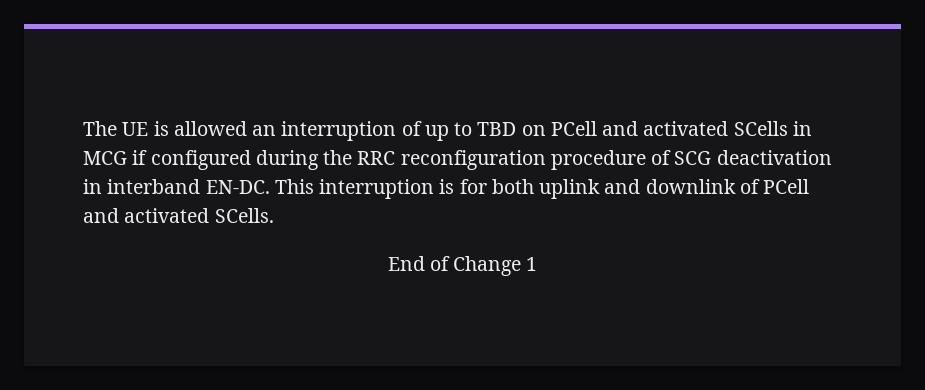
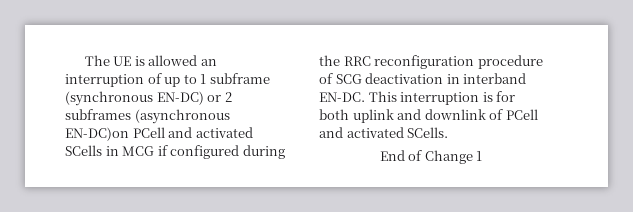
- The UE is allowed an interruption of up to TBD on PCell and activated SCells in MCG if configured during the RRC reconfiguration procedure of SCG deactivation in interband EN-DC.
+ The UE is allowed an interruption of up to 1 subframe (synchronous EN-DC) or 2 subframes (asynchronous EN-DC)on PCell and activated SCells in MCG if configured during the RRC reconfiguration procedure of SCG deactivation in interband EN-DC.

